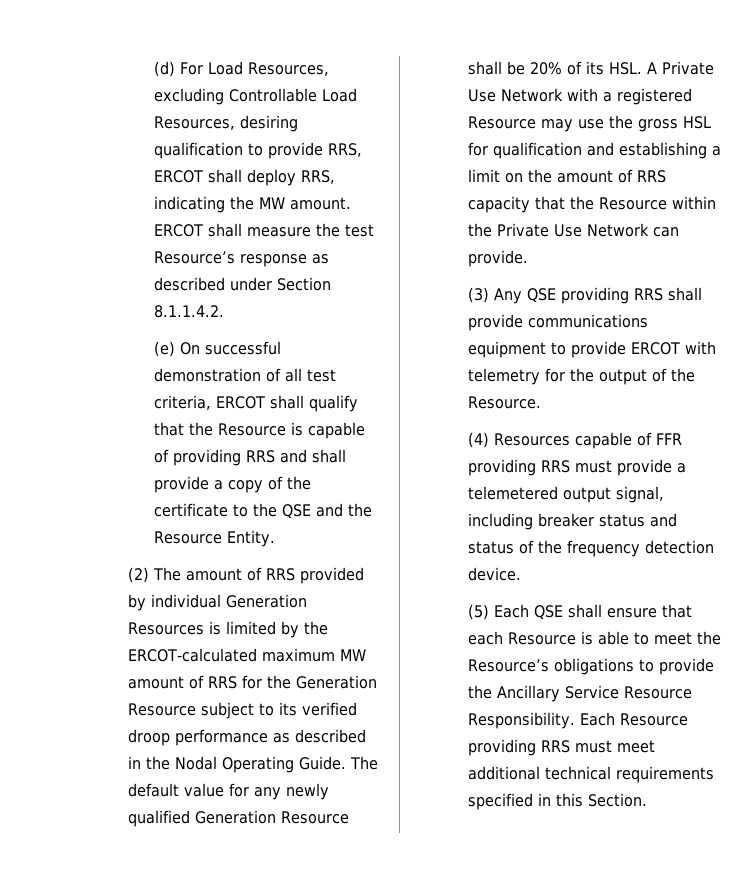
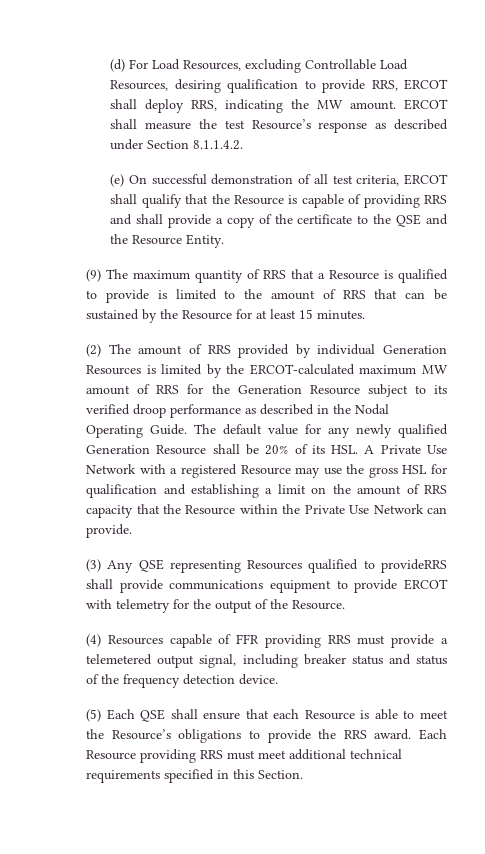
+ (9) The maximum quantity of RRS that a Resource is qualified to provide is limited to the amount of RRS that can be sustained by the Resource for at least 15 minutes.
- (3) Any QSE providing RRS shall provide communications equipment to provide ERCOT with telemetry for the output of the Resource.
+ (3) Any QSE representing Resources qualified to provideRRS shall provide communications equipment to provide ERCOT with telemetry for the output of the Resource.
- (5) Each QSE shall ensure that each Resource is able to meet the Resource’s obligations to provide the Ancillary Service Resource Responsibility.
+ (5) Each QSE shall ensure that each Resource is able to meet the Resource’s obligations to provide the RRS award.

